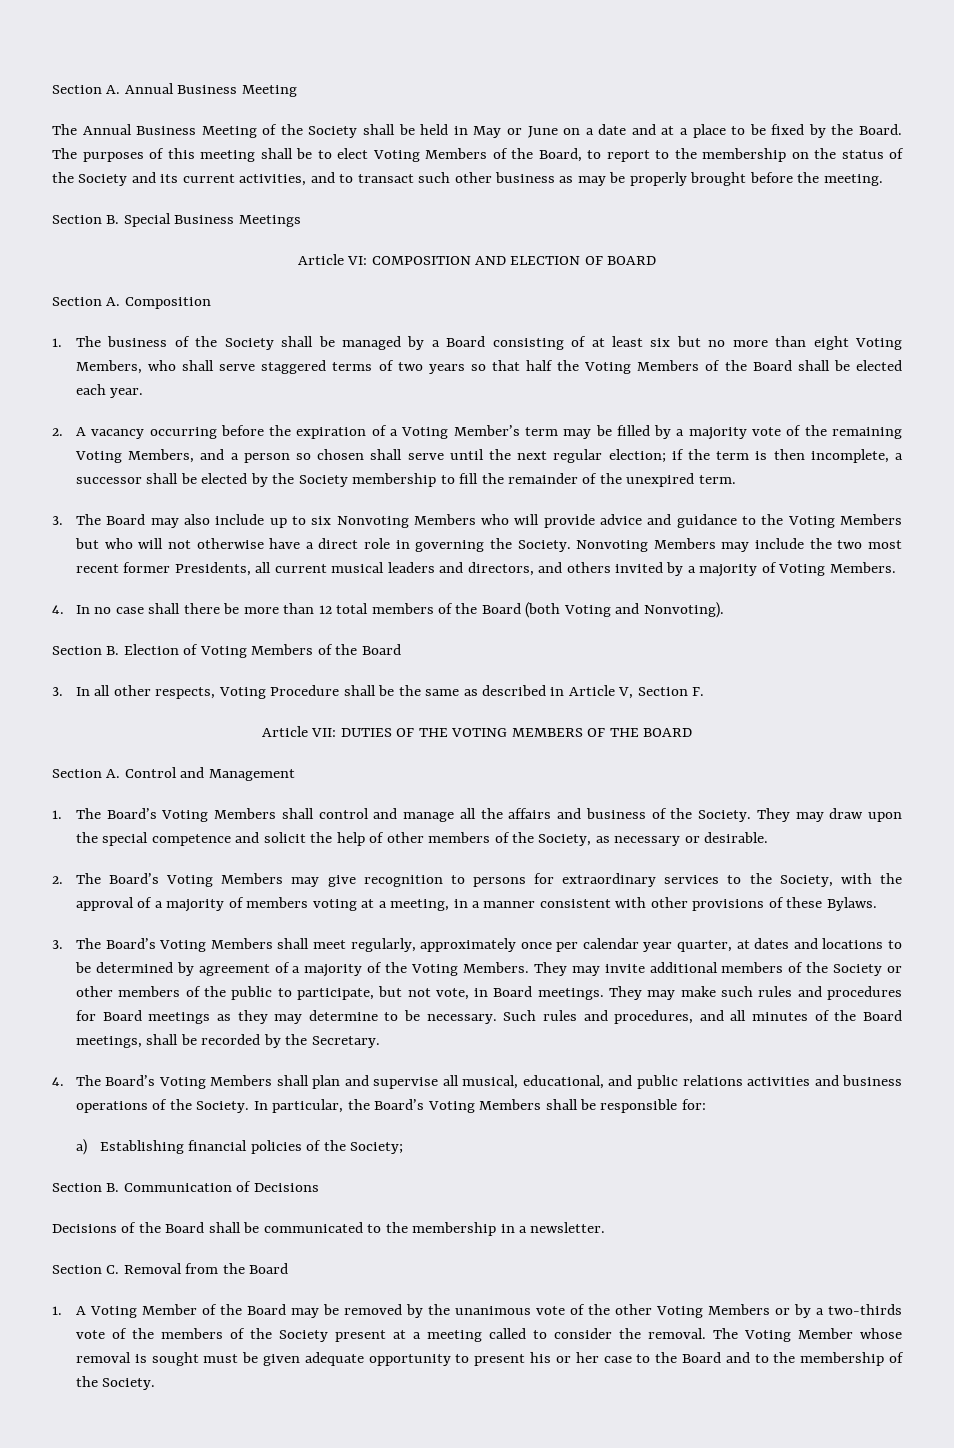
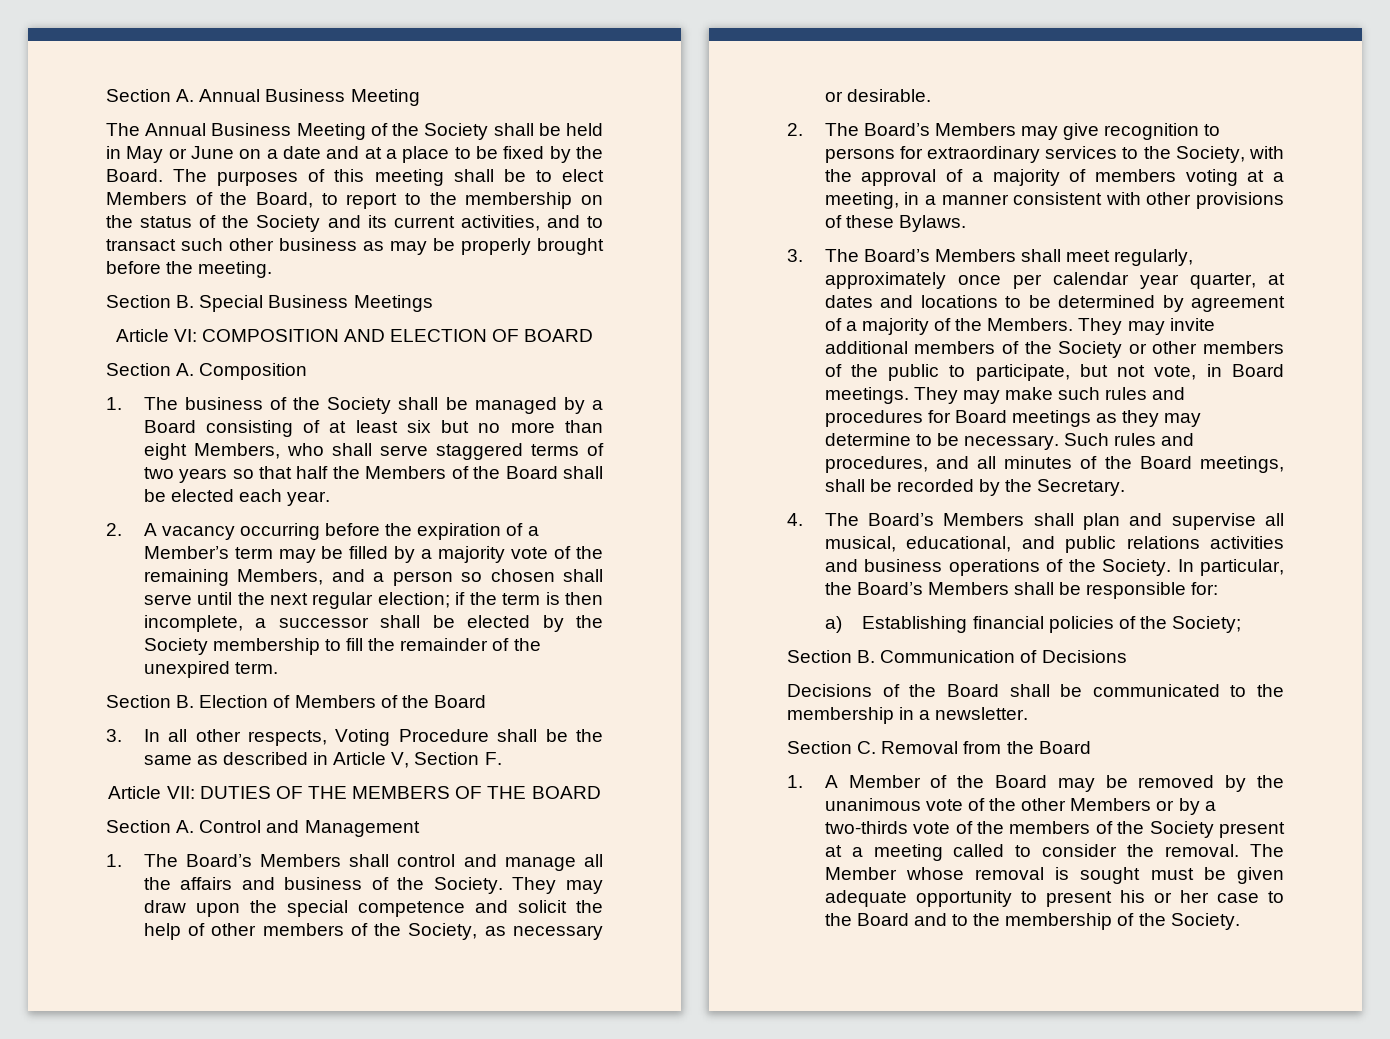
- The purposes of this meeting shall be to elect Voting Members of the Board, to report to the membership on the status of the Society and its current activities, and to transact such other business as may be properly brought before the meeting.
+ The purposes of this meeting shall be to elect Members of the Board, to report to the membership on the status of the Society and its current activities, and to transact such other business as may be properly brought before the meeting.
- 1. The business of the Society shall be managed by a Board consisting of at least six but no more than eight Voting Members, who shall serve staggered terms of two years so that half the Voting Members of the Board shall be elected each year.
+ 1. The business of the Society shall be managed by a Board consisting of at least six but no more than eight Members, who shall serve staggered terms of two years so that half the Members of the Board shall be elected each year.
- 2. A vacancy occurring before the expiration of a Voting Member’s term may be filled by a majority vote of the remaining Voting Members, and a person so chosen shall serve until the next regular election; if the term is then incomplete, a successor shall be elected by the Society membership to fill the remainder of the unexpired term.
+ 2. A vacancy occurring before the expiration of a Member’s term may be filled by a majority vote of the remaining Members, and a person so chosen shall serve until the next regular election; if the term is then incomplete, a successor shall be elected by the Society membership to fill the remainder of the unexpired term.
- 3. The Board may also include up to six Nonvoting Members who will provide advice and guidance to the Voting Members but who will not otherwise have a direct role in governing the Society. Nonvoting Members may include the two most recent former Presidents, all current musical leaders and directors, and others invited by a majority of Voting Members.
- 4. In no case shall there be more than 12 total members of the Board (both Voting and Nonvoting).
- Section B. Election of Voting Members of the Board
+ Section B. Election of Members of the Board
- Article VII: DUTIES OF THE VOTING MEMBERS OF THE BOARD
+ Article VII: DUTIES OF THE MEMBERS OF THE BOARD
- 1. The Board’s Voting Members shall control and manage all the affairs and business of the Society.
+ 1. The Board’s Members shall control and manage all the affairs and business of the Society.
- 2. The Board’s Voting Members may give recognition to persons for extraordinary services to the Society, with the approval of a majority of members voting at a meeting, in a manner consistent with other provisions of these Bylaws.
+ 2. The Board’s Members may give recognition to persons for extraordinary services to the Society, with the approval of a majority of members voting at a meeting, in a manner consistent with other provisions of these Bylaws.
- 3. The Board’s Voting Members shall meet regularly, approximately once per calendar year quarter, at dates and locations to be determined by agreement of a majority of the Voting Members.
+ 3. The Board’s Members shall meet regularly, approximately once per calendar year quarter, at dates and locations to be determined by agreement of a majority of the Members.
- 4. The Board’s Voting Members shall plan and supervise all musical, educational, and public relations activities and business operations of the Society.
+ 4. The Board’s Members shall plan and supervise all musical, educational, and public relations activities and business operations of the Society.
- In particular, the Board’s Voting Members shall be responsible for:
+ In particular, the Board’s Members shall be responsible for:
- 1. A Voting Member of the Board may be removed by the unanimous vote of the other Voting Members or by a two-thirds vote of the members of the Society present at a meeting called to consider the removal.
+ 1. A Member of the Board may be removed by the unanimous vote of the other Members or by a two-thirds vote of the members of the Society present at a meeting called to consider the removal.
- The Voting Member whose removal is sought must be given adequate opportunity to present his or her case to the Board and to the membership of the Society.
+ The Member whose removal is sought must be given adequate opportunity to present his or her case to the Board and to the membership of the Society.

